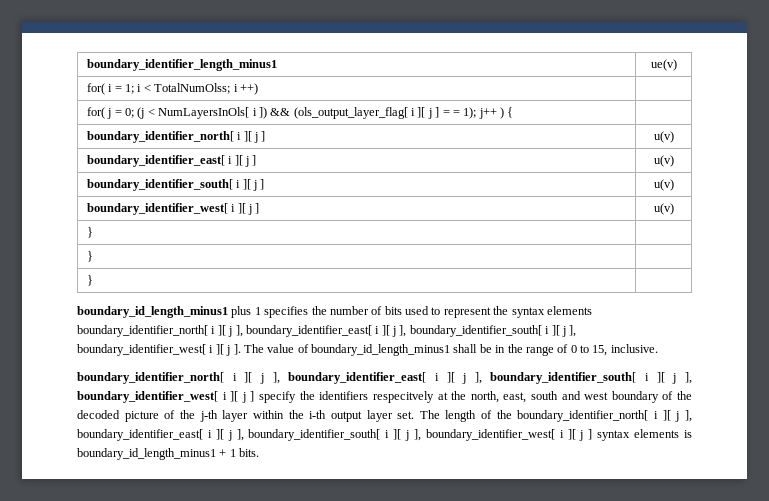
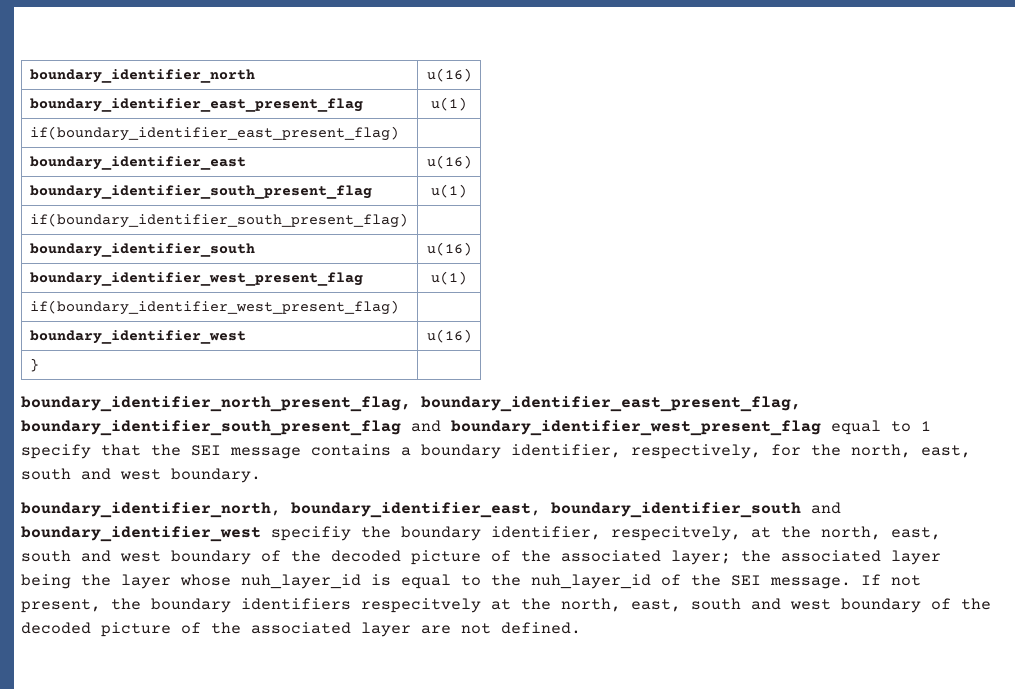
- boundary_identifier_length_minus1 | ue(v)
- for( i = 1; i < TotalNumOlss; i ++) |
- for( j = 0; (j < NumLayersInOls[ i ]) && (ols_output_layer_flag[ i ][ j ] = = 1); j++ ) { |
- boundary_identifier_north[ i ][ j ] | u(v)
- boundary_identifier_east[ i ][ j ] | u(v)
- boundary_identifier_south[ i ][ j ] | u(v)
- boundary_identifier_west[ i ][ j ] | u(v)
+ boundary_identifier_north | u(16)
+ boundary_identifier_east_present_flag | u(1)
+ if(boundary_identifier_east_present_flag) |
+ boundary_identifier_east | u(16)
+ boundary_identifier_south_present_flag | u(1)
+ if(boundary_identifier_south_present_flag) |
+ boundary_identifier_south | u(16)
+ boundary_identifier_west_present_flag | u(1)
+ if(boundary_identifier_west_present_flag) |
+ boundary_identifier_west | u(16)
  } |
- } |
- } |
- boundary_id_length_minus1 plus 1 specifies the number of bits used to represent the syntax elements boundary_identifier_north[ i ][ j ], boundary_identifier_east[ i ][ j ], boundary_identifier_south[ i ][ j ], boundary_identifier_west[ i ][ j ]. The value of boundary_id_length_minus1 shall be in the range of 0 to 15, inclusive.
- boundary_identifier_north[ i ][ j ], boundary_identifier_east[ i ][ j ], boundary_identifier_south[ i ][ j ], boundary_identifier_west[ i ][ j ] specify the identifiers respecitvely at the north, east, south and west boundary of the decoded picture of the j-th layer within the i-th output layer set. The length of the boundary_identifier_north[ i ][ j ], boundary_identifier_east[ i ][ j ], boundary_identifier_south[ i ][ j ], boundary_identifier_west[ i ][ j ] syntax elements is boundary_id_length_minus1 + 1 bits.
+ boundary_identifier_north_present_flag, boundary_identifier_east_present_flag, boundary_identifier_south_present_flag and boundary_identifier_west_present_flag equal to 1 specify that the SEI message contains a boundary identifier, respectively, for the north, east, south and west boundary.
+ boundary_identifier_north, boundary_identifier_east, boundary_identifier_south and boundary_identifier_west specifiy the boundary identifier, respecitvely, at the north, east, south and west boundary of the decoded picture of the associated layer; the associated layer being the layer whose nuh_layer_id is equal to the nuh_layer_id of the SEI message. If not present, the boundary identifiers respecitvely at the north, east, south and west boundary of the decoded picture of the associated layer are not defined.

